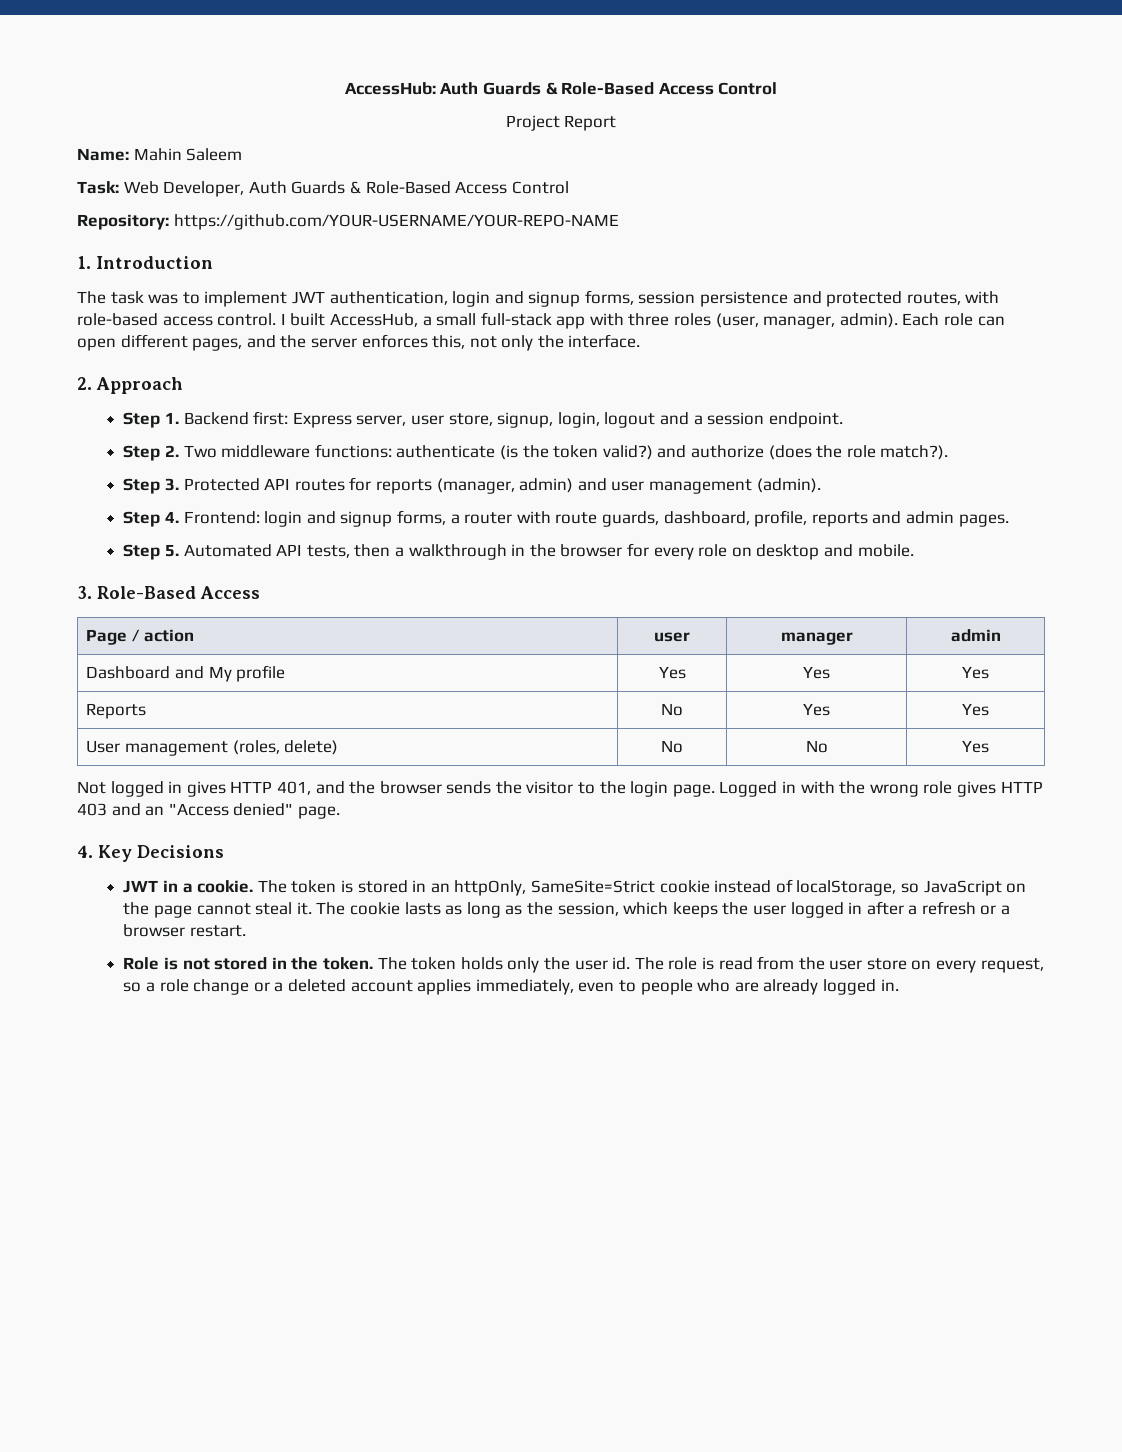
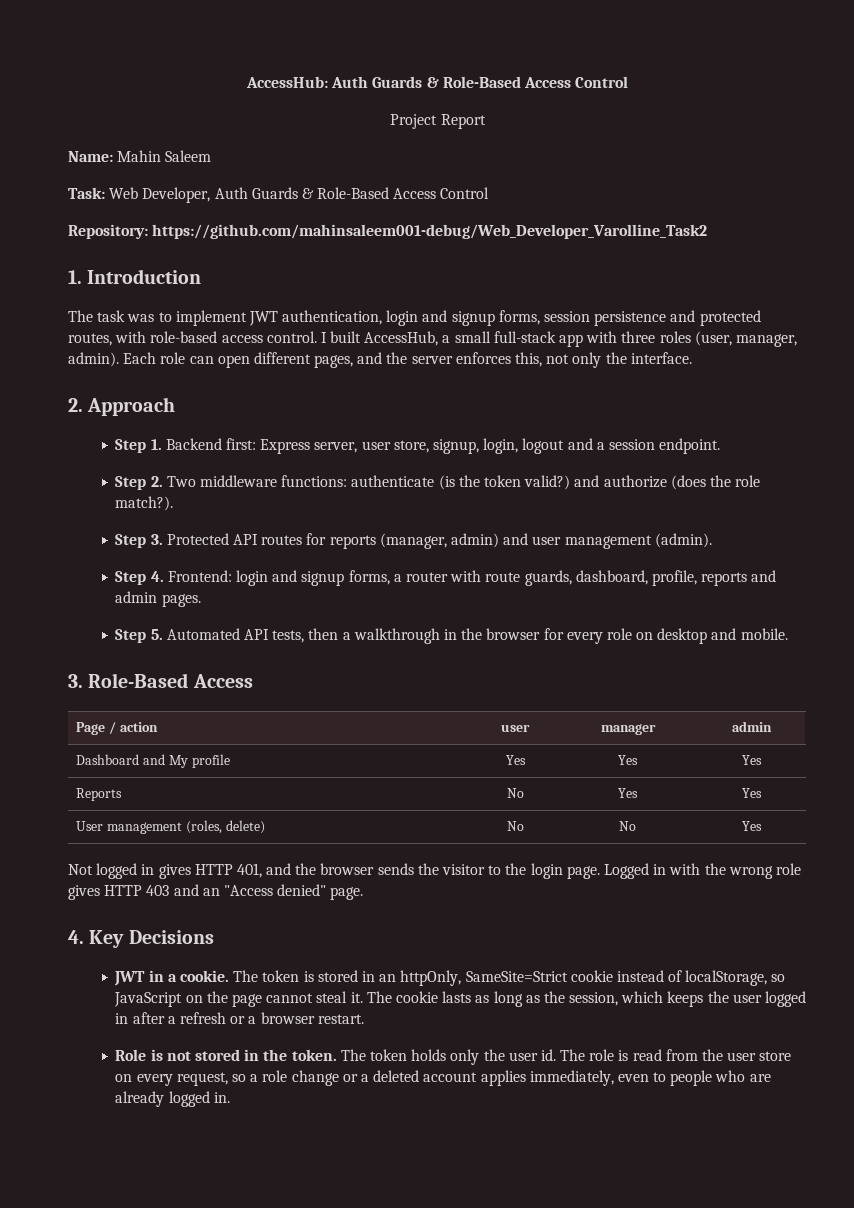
- Repository: https://github.com/YOUR-USERNAME/YOUR-REPO-NAME
+ Repository: https://github.com/mahinsaleem001-debug/Web_Developer_Varolline_Task2

